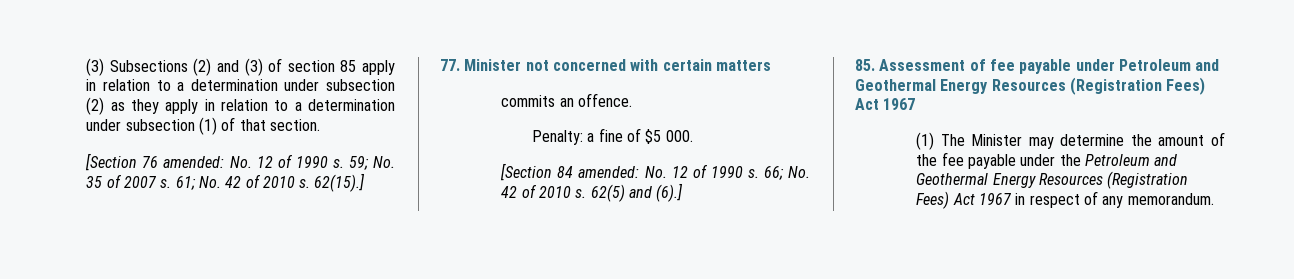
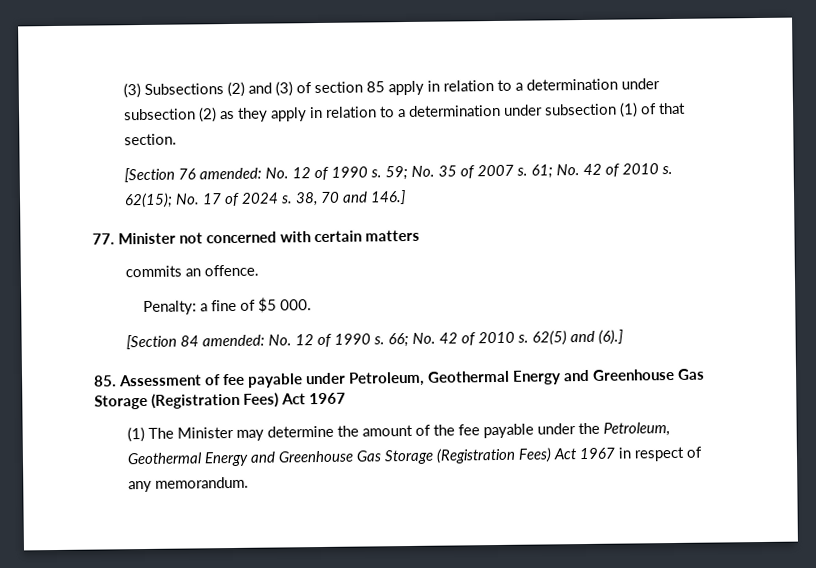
- 62(15).]
+ 62(15); No. 17 of 2024 s. 38, 70 and 146.]
- 85. Assessment of fee payable under Petroleum and Geothermal Energy Resources (Registration Fees) Act 1967
+ 85. Assessment of fee payable under Petroleum, Geothermal Energy and Greenhouse Gas Storage (Registration Fees) Act 1967
- (1) The Minister may determine the amount of the fee payable under the Petroleum and Geothermal Energy Resources (Registration Fees) Act 1967 in respect of any memorandum.
+ (1) The Minister may determine the amount of the fee payable under the Petroleum, Geothermal Energy and Greenhouse Gas Storage (Registration Fees) Act 1967 in respect of any memorandum.

